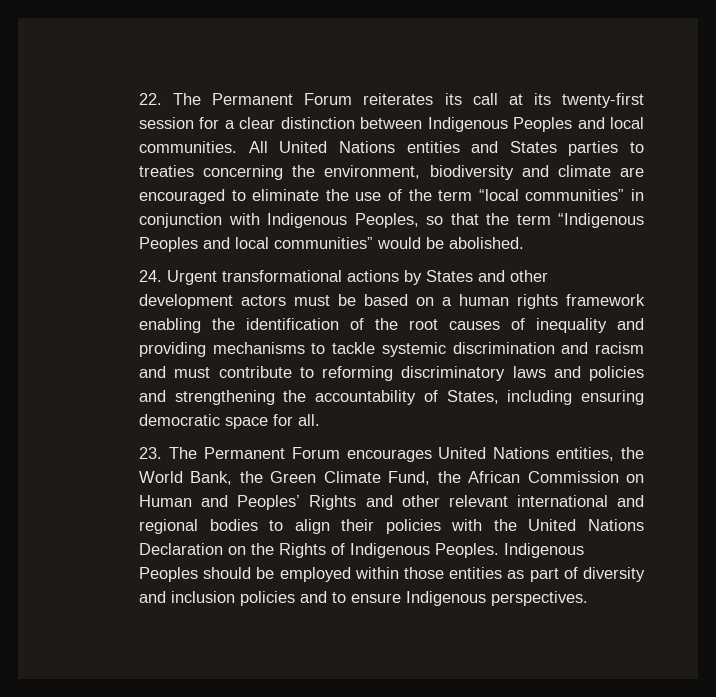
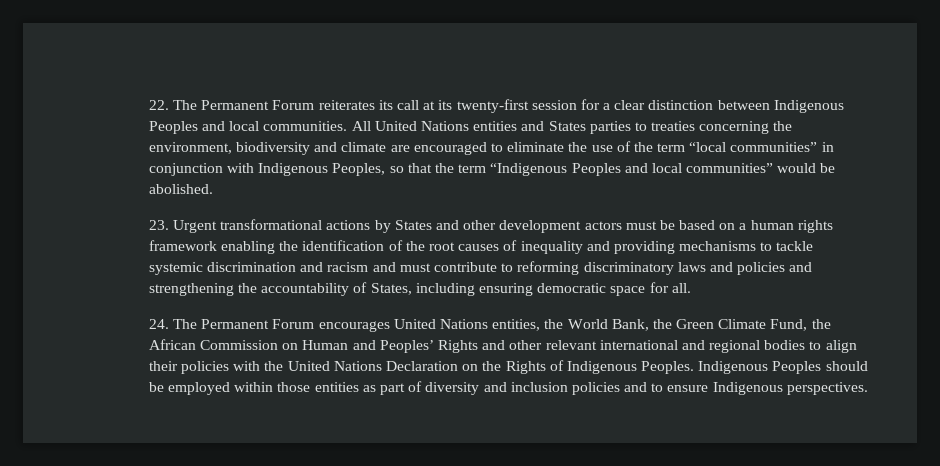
- 24. Urgent transformational actions by States and other development actors must be based on a human rights framework enabling the identification of the root causes of inequality and providing mechanisms to tackle systemic discrimination and racism and must contribute to reforming discriminatory laws and policies and strengthening the accountability of States, including ensuring democratic space for all.
+ 23. Urgent transformational actions by States and other development actors must be based on a human rights framework enabling the identification of the root causes of inequality and providing mechanisms to tackle systemic discrimination and racism and must contribute to reforming discriminatory laws and policies and strengthening the accountability of States, including ensuring democratic space for all.
- 23. The Permanent Forum encourages United Nations entities, the World Bank, the Green Climate Fund, the African Commission on Human and Peoples’ Rights and other relevant international and regional bodies to align their policies with the United Nations Declaration on the Rights of Indigenous Peoples.
+ 24. The Permanent Forum encourages United Nations entities, the World Bank, the Green Climate Fund, the African Commission on Human and Peoples’ Rights and other relevant international and regional bodies to align their policies with the United Nations Declaration on the Rights of Indigenous Peoples.

